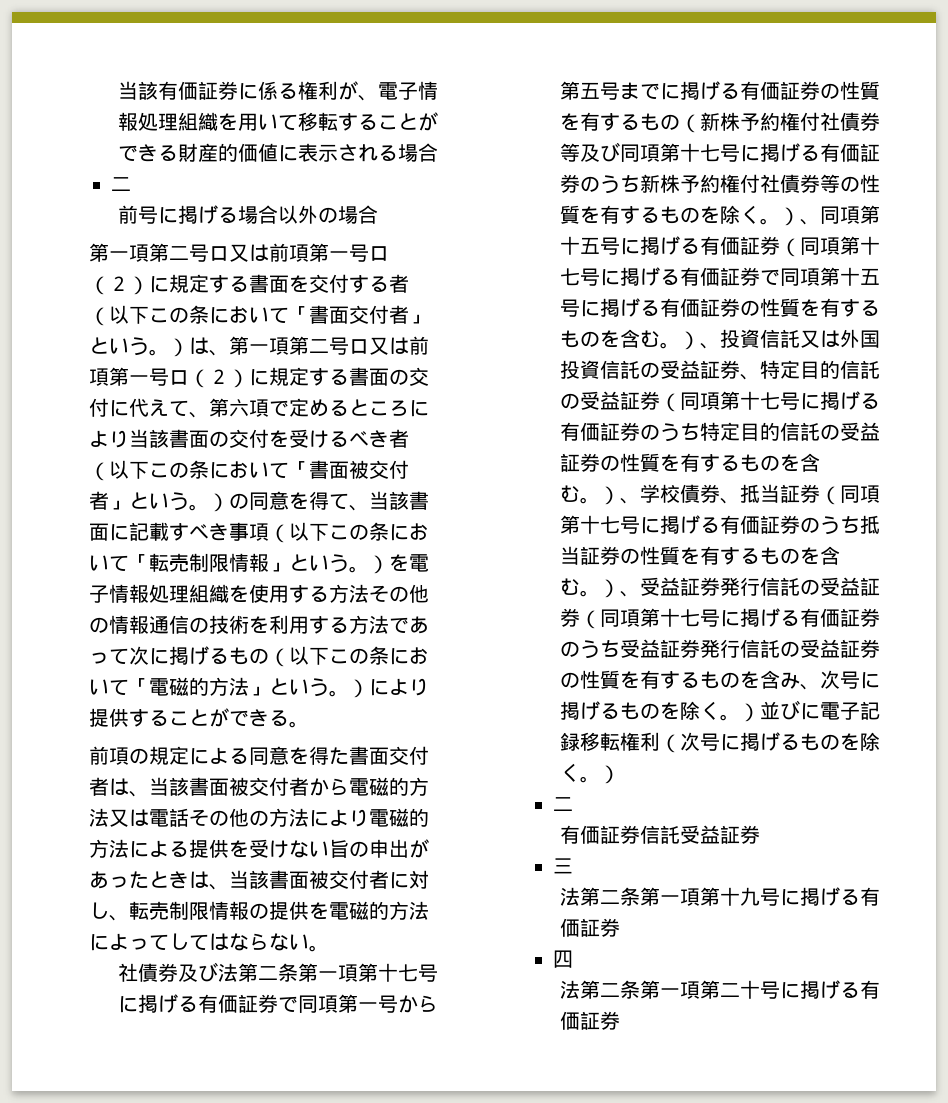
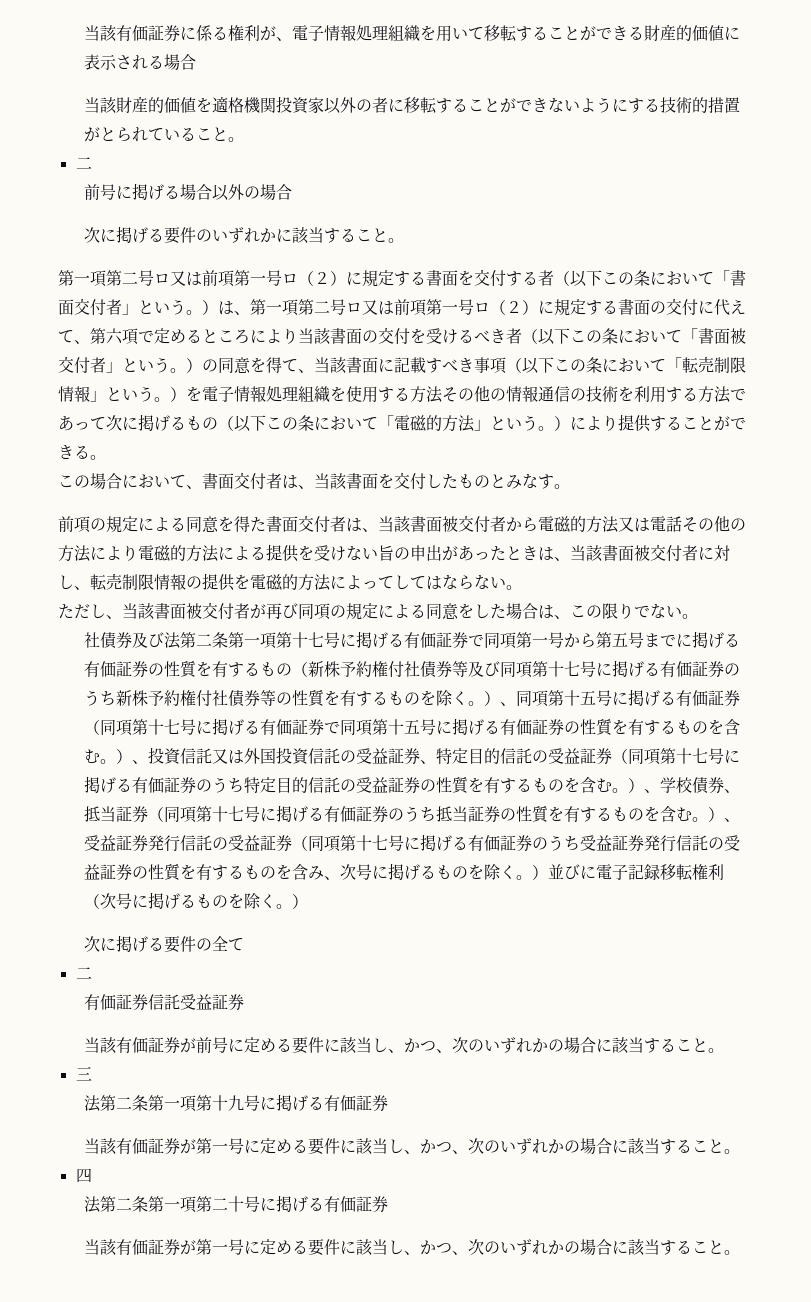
+ 当該財産的価値を適格機関投資家以外の者に移転することができないようにする技術的措置がとられていること。
+ 次に掲げる要件のいずれかに該当すること。
+ この場合において、書面交付者は、当該書面を交付したものとみなす。
+ ただし、当該書面被交付者が再び同項の規定による同意をした場合は、この限りでない。
+ 次に掲げる要件の全て
+ 当該有価証券が前号に定める要件に該当し、かつ、次のいずれかの場合に該当すること。
  法第二条第一項第十九号に掲げる有価証券
+ 当該有価証券が第一号に定める要件に該当し、かつ、次のいずれかの場合に該当すること。
  法第二条第一項第二十号に掲げる有価証券
+ 当該有価証券が第一号に定める要件に該当し、かつ、次のいずれかの場合に該当すること。

